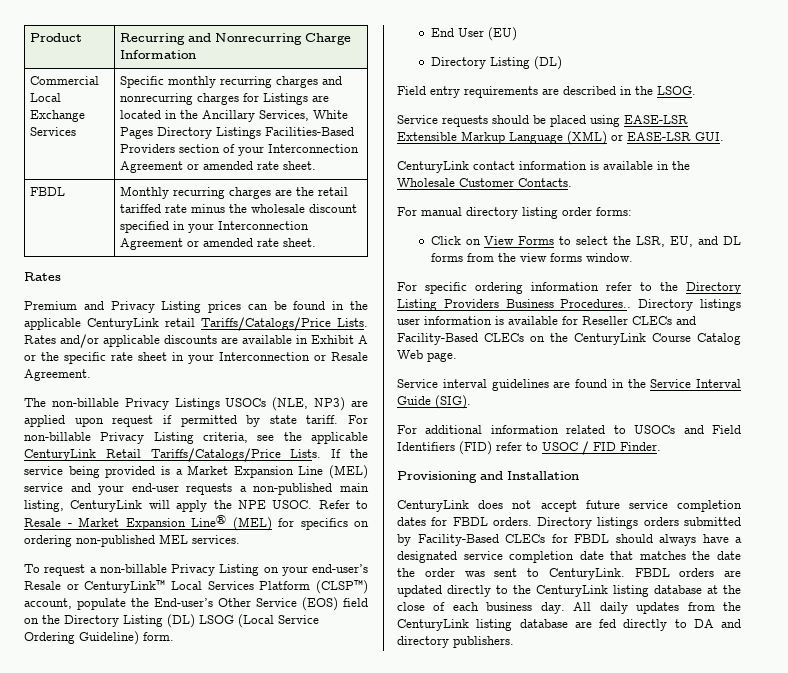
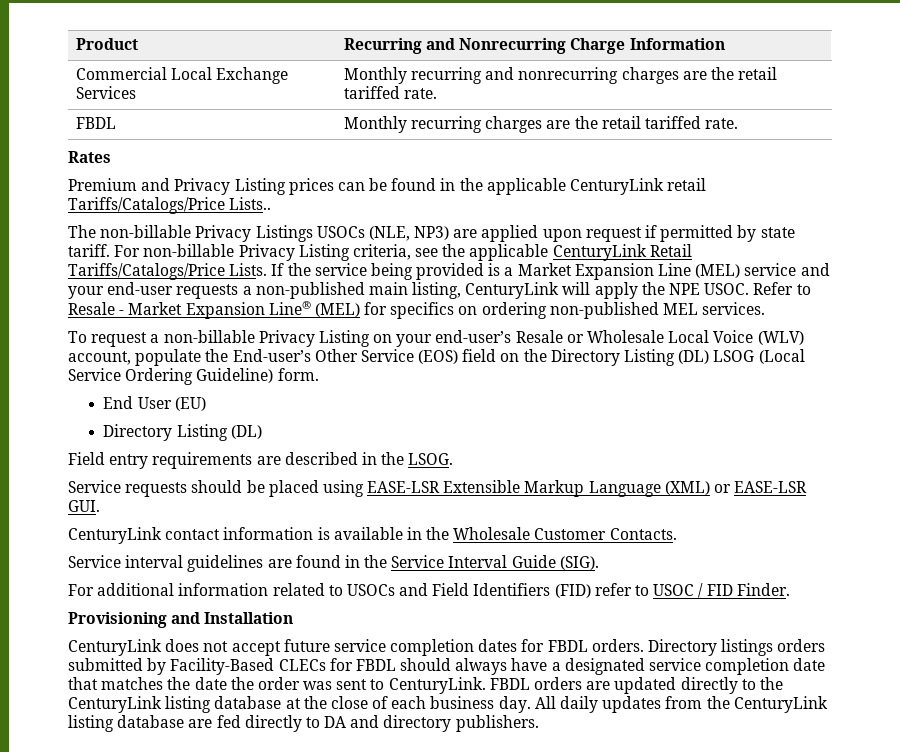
- Commercial Local Exchange Services | Specific monthly recurring charges and nonrecurring charges for Listings are located in the Ancillary Services, White Pages Directory Listings Facilities-Based Providers section of your Interconnection Agreement or amended rate sheet.
+ Commercial Local Exchange Services | Monthly recurring and nonrecurring charges are the retail tariffed rate.
- FBDL | Monthly recurring charges are the retail tariffed rate minus the wholesale discount specified in your Interconnection Agreement or amended rate sheet.
+ FBDL | Monthly recurring charges are the retail tariffed rate.
- Premium and Privacy Listing prices can be found in the applicable CenturyLink retail Tariffs/Catalogs/Price Lists. Rates and/or applicable discounts are available in Exhibit A or the specific rate sheet in your Interconnection or Resale Agreement.
+ Premium and Privacy Listing prices can be found in the applicable CenturyLink retail Tariffs/Catalogs/Price Lists..
- To request a non-billable Privacy Listing on your end-user’s Resale or CenturyLink™ Local Services Platform (CLSP™) account, populate the End-user’s Other Service (EOS) field on the Directory Listing (DL) LSOG (Local Service Ordering Guideline) form.
+ To request a non-billable Privacy Listing on your end-user’s Resale or Wholesale Local Voice (WLV) account, populate the End-user’s Other Service (EOS) field on the Directory Listing (DL) LSOG (Local Service Ordering Guideline) form.
- For manual directory listing order forms:
- Click on View Forms to select the LSR, EU, and DL forms from the view forms window.
- For specific ordering information refer to the Directory Listing Providers Business Procedures.. Directory listings user information is available for Reseller CLECs and Facility-Based CLECs on the CenturyLink Course Catalog Web page.

